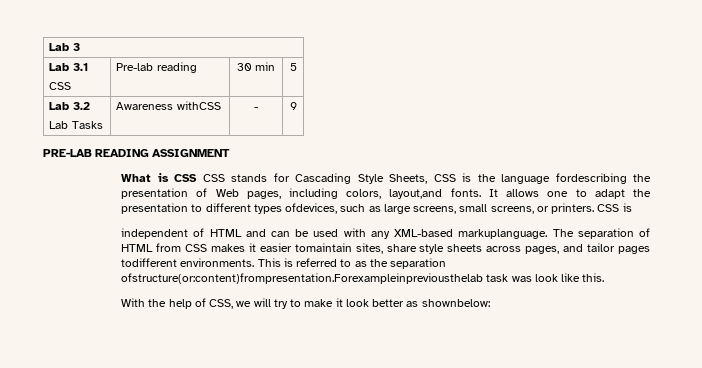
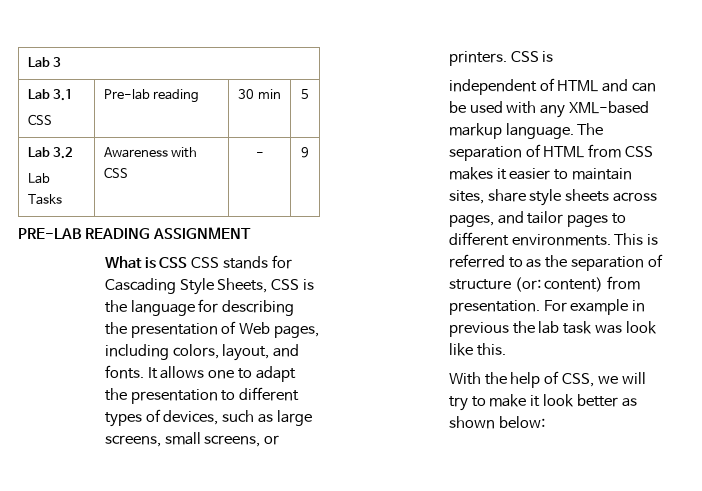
  Lab 3.2
- Lab Tasks | Awareness withCSS | - | 9
+ Lab Tasks | Awareness with CSS | - | 9
- What is CSS CSS stands for Cascading Style Sheets, CSS is the language fordescribing the presentation of Web pages, including colors, layout,and fonts.
+ What is CSS CSS stands for Cascading Style Sheets, CSS is the language for describing the presentation of Web pages, including colors, layout, and fonts.
- It allows one to adapt the presentation to different types ofdevices, such as large screens, small screens, or printers.
+ It allows one to adapt the presentation to different types of devices, such as large screens, small screens, or printers.
- independent of HTML and can be used with any XML-based markuplanguage.
+ independent of HTML and can be used with any XML-based markup language.
- The separation of HTML from CSS makes it easier tomaintain sites, share style sheets across pages, and tailor pages todifferent environments.
+ The separation of HTML from CSS makes it easier to maintain sites, share style sheets across pages, and tailor pages to different environments.
- This is referred to as the separation ofstructure(or:content)frompresentation.Forexampleinpreviousthelab task was look like this.
+ This is referred to as the separation of structure (or: content) from presentation. For example in previous the lab task was look like this.
- With the help of CSS, we will try to make it look better as shownbelow:
+ With the help of CSS, we will try to make it look better as shown below:

